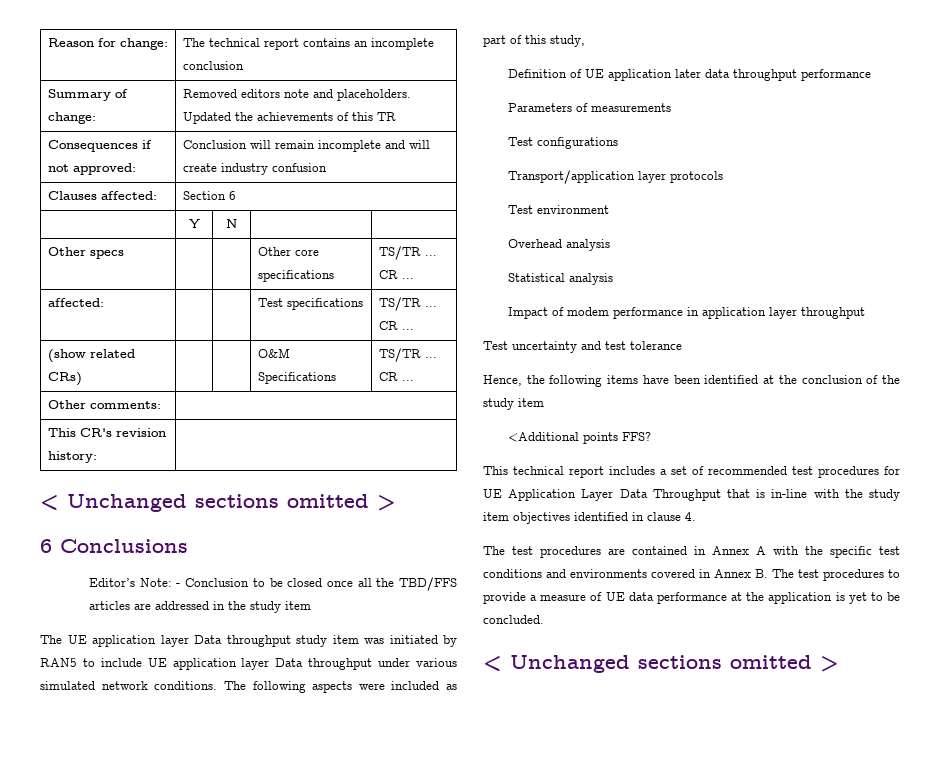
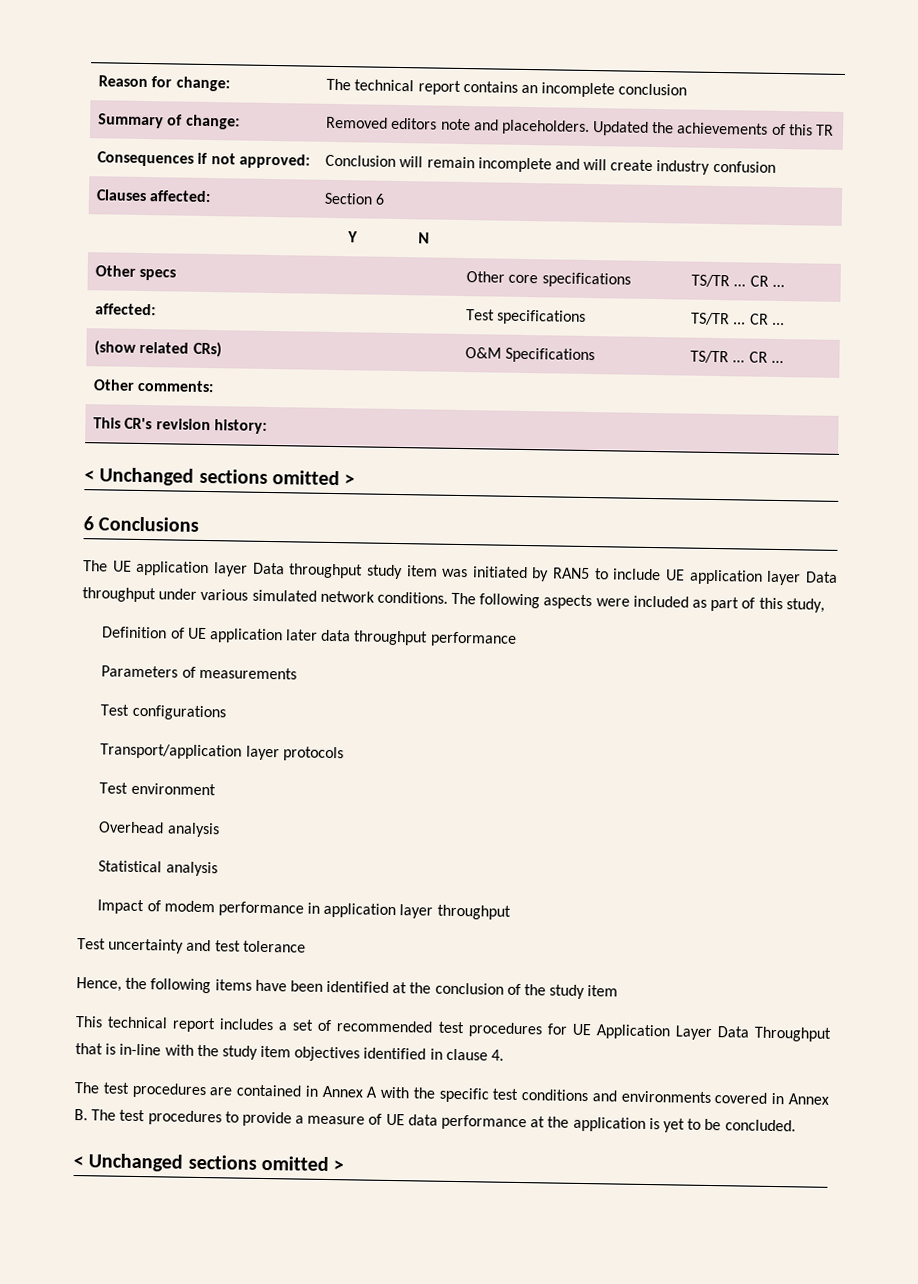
- Editor’s Note: - Conclusion to be closed once all the TBD/FFS articles are addressed in the study item
- <Additional points FFS?

